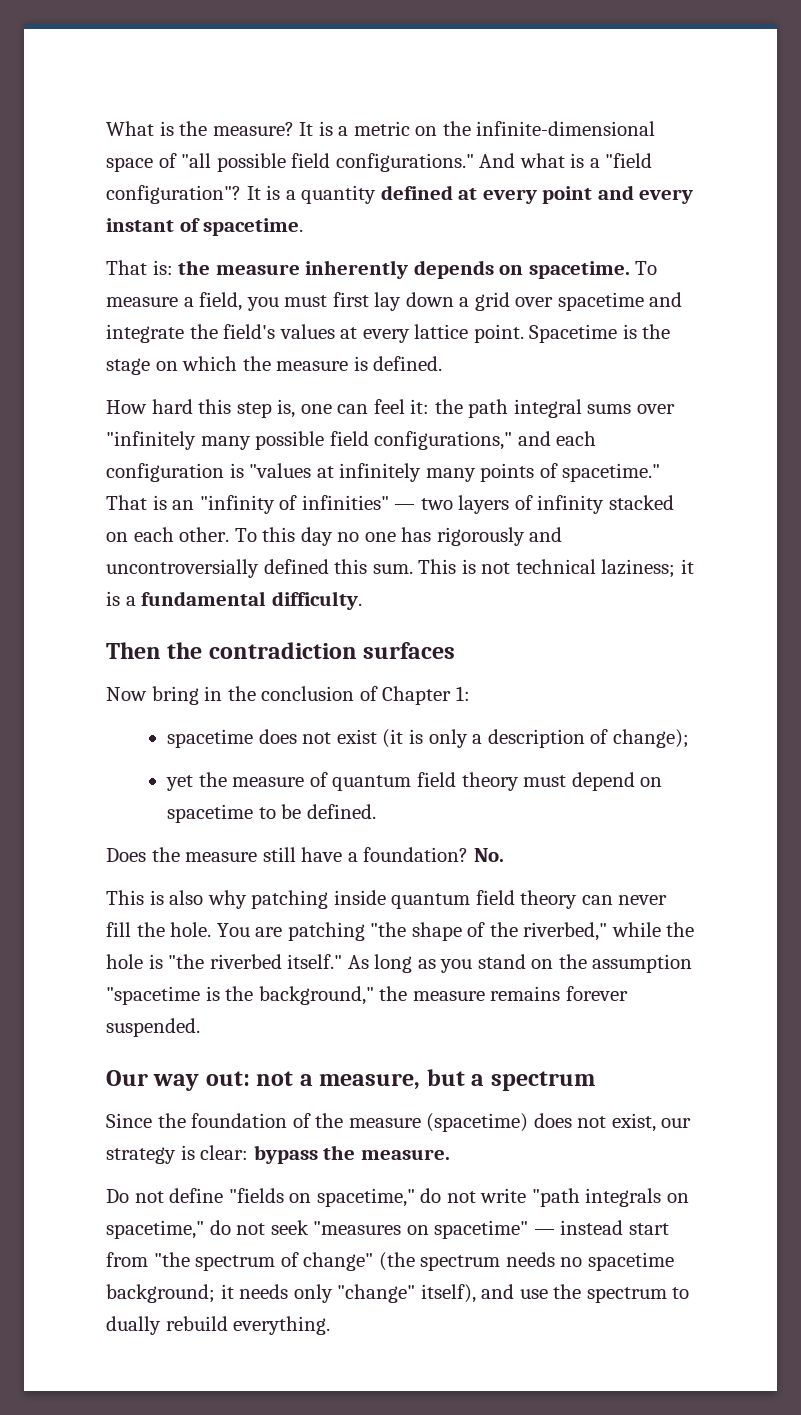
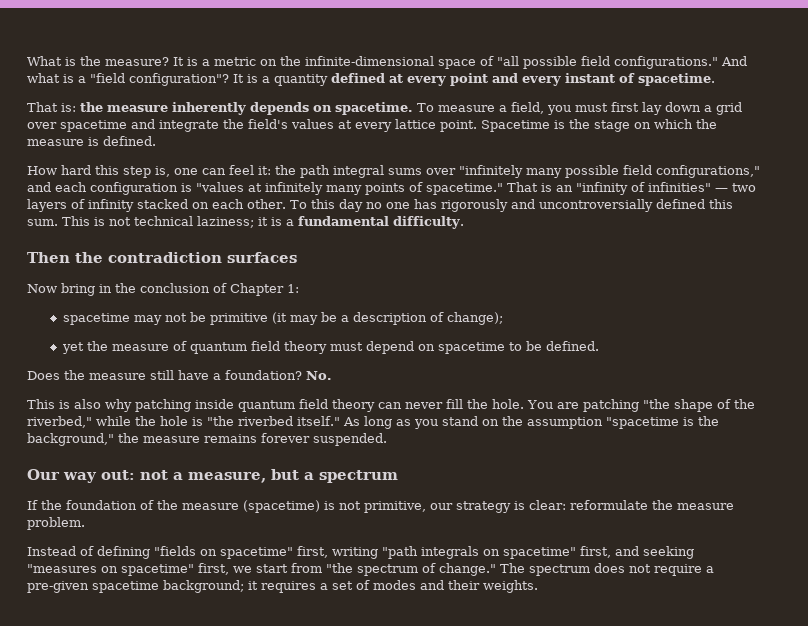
- spacetime does not exist (it is only a description of change);
+ spacetime may not be primitive (it may be a description of change);
- Since the foundation of the measure (spacetime) does not exist, our strategy is clear: bypass the measure.
- Do not define "fields on spacetime," do not write "path integrals on spacetime," do not seek "measures on spacetime" — instead start from "the spectrum of change" (the spectrum needs no spacetime background; it needs only "change" itself), and use the spectrum to dually rebuild everything.
+ If the foundation of the measure (spacetime) is not primitive, our strategy is clear: reformulate the measure problem.
+ Instead of defining "fields on spacetime" first, writing "path integrals on spacetime" first, and seeking "measures on spacetime" first, we start from "the spectrum of change." The spectrum does not require a pre-given spacetime background; it requires a set of modes and their weights.

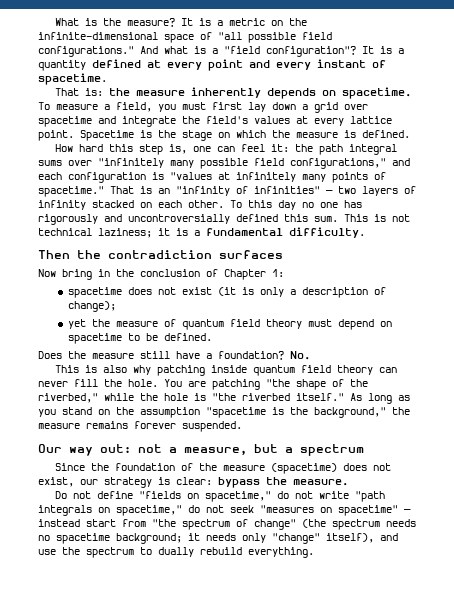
- spacetime may not be primitive (it may be a description of change);
+ spacetime does not exist (it is only a description of change);
- If the foundation of the measure (spacetime) is not primitive, our strategy is clear: reformulate the measure problem.
- Instead of defining "fields on spacetime" first, writing "path integrals on spacetime" first, and seeking "measures on spacetime" first, we start from "the spectrum of change." The spectrum does not require a pre-given spacetime background; it requires a set of modes and their weights.
+ Since the foundation of the measure (spacetime) does not exist, our strategy is clear: bypass the measure.
+ Do not define "fields on spacetime," do not write "path integrals on spacetime," do not seek "measures on spacetime" — instead start from "the spectrum of change" (the spectrum needs no spacetime background; it needs only "change" itself), and use the spectrum to dually rebuild everything.

